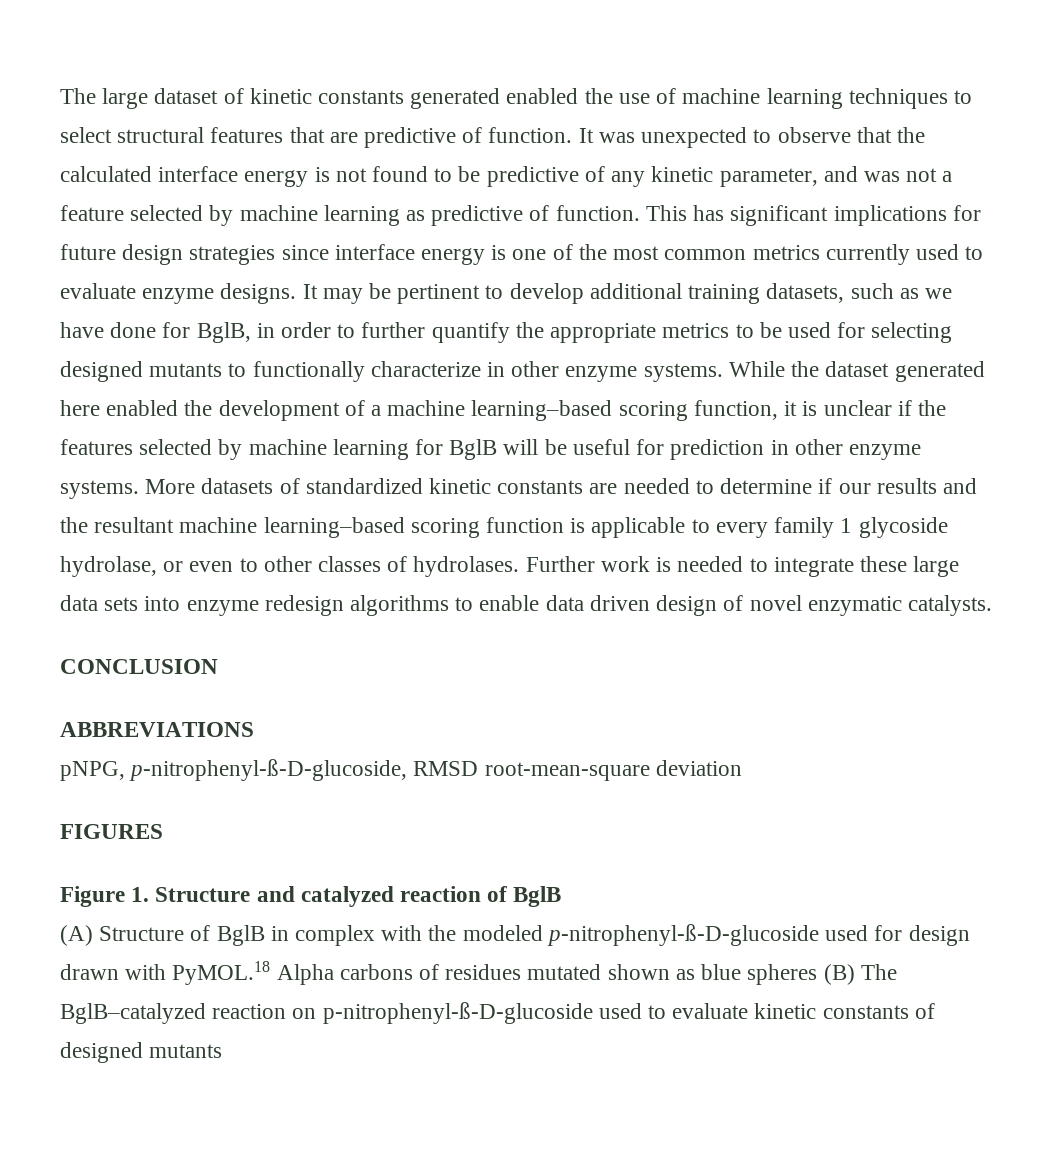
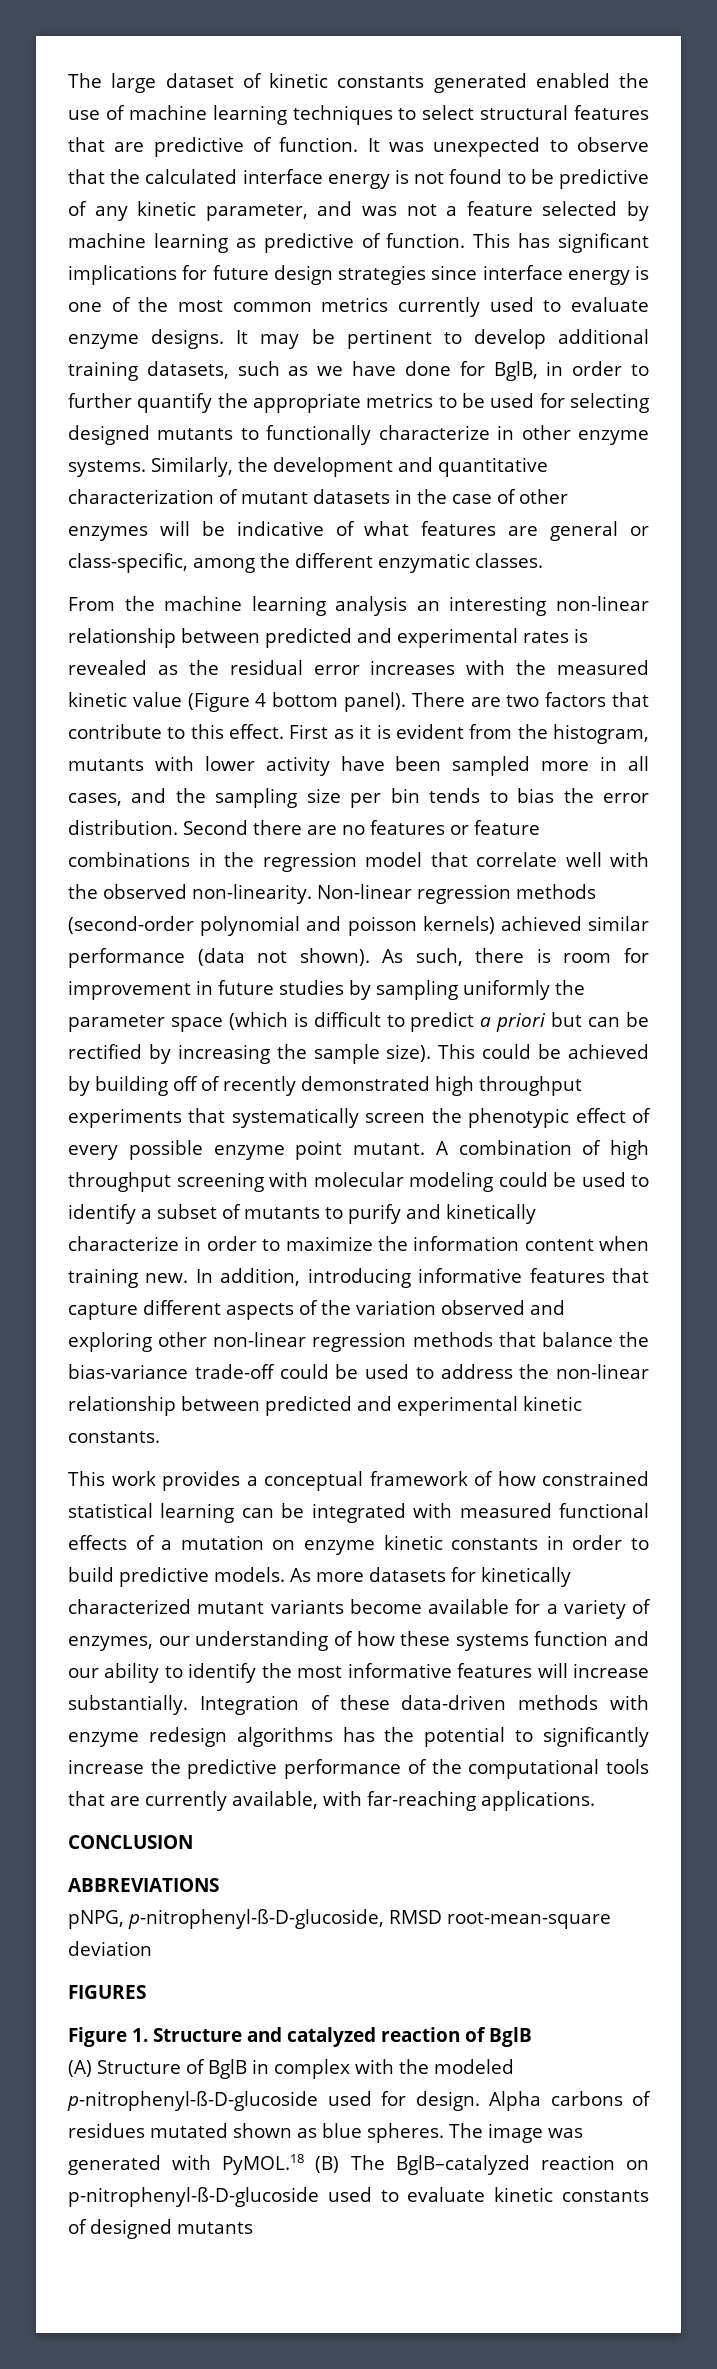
- While the dataset generated here enabled the development of a machine learning–based scoring function, it is unclear if the features selected by machine learning for BglB will be useful for prediction in other enzyme systems. More datasets of standardized kinetic constants are needed to determine if our results and the resultant machine learning–based scoring function is applicable to every family 1 glycoside hydrolase, or even to other classes of hydrolases. Further work is needed to integrate these large data sets into enzyme redesign algorithms to enable data driven design of novel enzymatic catalysts.
+ Similarly, the development and quantitative characterization of mutant datasets in the case of other enzymes will be indicative of what features are general or class-specific, among the different enzymatic classes.
+ From the machine learning analysis an interesting non-linear relationship between predicted and experimental rates is revealed as the residual error increases with the measured kinetic value (Figure 4 bottom panel). There are two factors that contribute to this effect. First as it is evident from the histogram, mutants with lower activity have been sampled more in all cases, and the sampling size per bin tends to bias the error distribution. Second there are no features or feature combinations in the regression model that correlate well with the observed non-linearity. Non-linear regression methods (second-order polynomial and poisson kernels) achieved similar performance (data not shown). As such, there is room for improvement in future studies by sampling uniformly the parameter space (which is difficult to predict a priori but can be rectified by increasing the sample size). This could be achieved by building off of recently demonstrated high throughput experiments that systematically screen the phenotypic effect of every possible enzyme point mutant. A combination of high throughput screening with molecular modeling could be used to identify a subset of mutants to purify and kinetically characterize in order to maximize the information content when training new. In addition, introducing informative features that capture different aspects of the variation observed and exploring other non-linear regression methods that balance the bias-variance trade-off could be used to address the non-linear relationship between predicted and experimental kinetic constants.
+ This work provides a conceptual framework of how constrained statistical learning can be integrated with measured functional effects of a mutation on enzyme kinetic constants in order to build predictive models. As more datasets for kinetically characterized mutant variants become available for a variety of enzymes, our understanding of how these systems function and our ability to identify the most informative features will increase substantially. Integration of these data-driven methods with enzyme redesign algorithms has the potential to significantly increase the predictive performance of the computational tools that are currently available, with far-reaching applications.
- (A) Structure of BglB in complex with the modeled p-nitrophenyl-ß-D-glucoside used for design drawn with PyMOL.18 Alpha carbons of residues mutated shown as blue spheres (B) The BglB–catalyzed reaction on p-nitrophenyl-ß-D-glucoside used to evaluate kinetic constants of designed mutants
+ (A) Structure of BglB in complex with the modeled p-nitrophenyl-ß-D-glucoside used for design. Alpha carbons of residues mutated shown as blue spheres. The image was generated with PyMOL.18 (B) The BglB–catalyzed reaction on p-nitrophenyl-ß-D-glucoside used to evaluate kinetic constants of designed mutants

